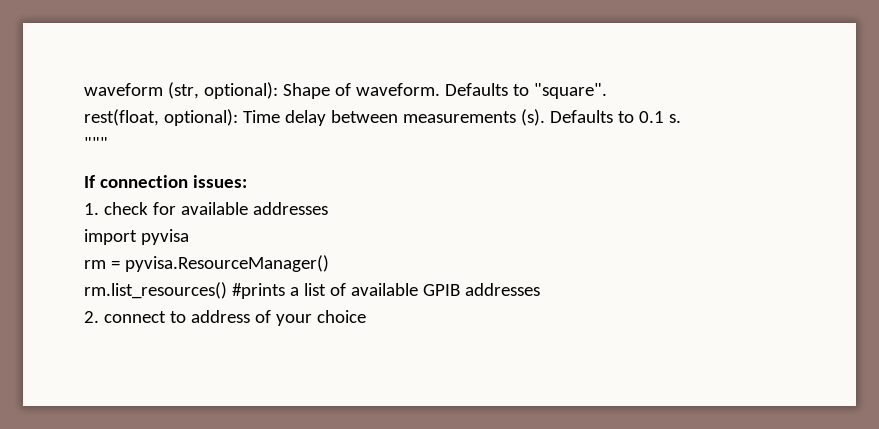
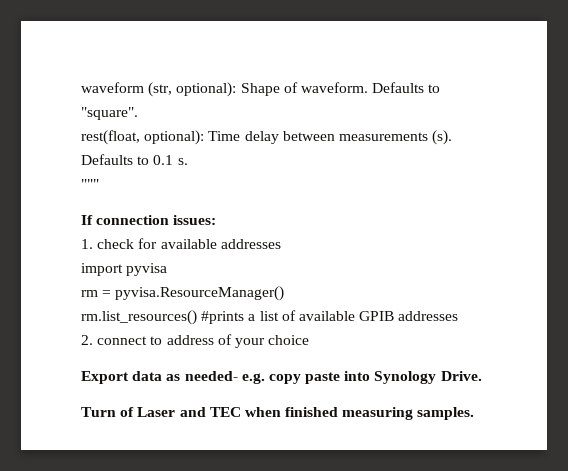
+ Export data as needed- e.g. copy paste into Synology Drive.
+ Turn of Laser and TEC when finished measuring samples.

